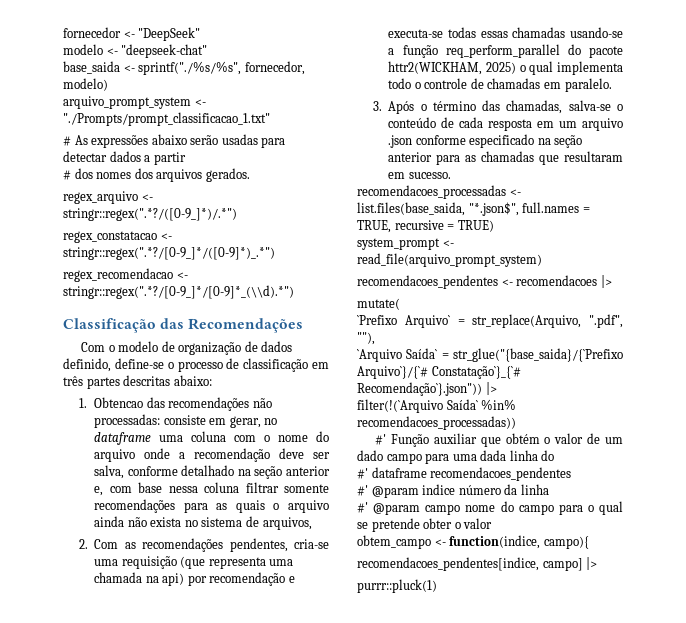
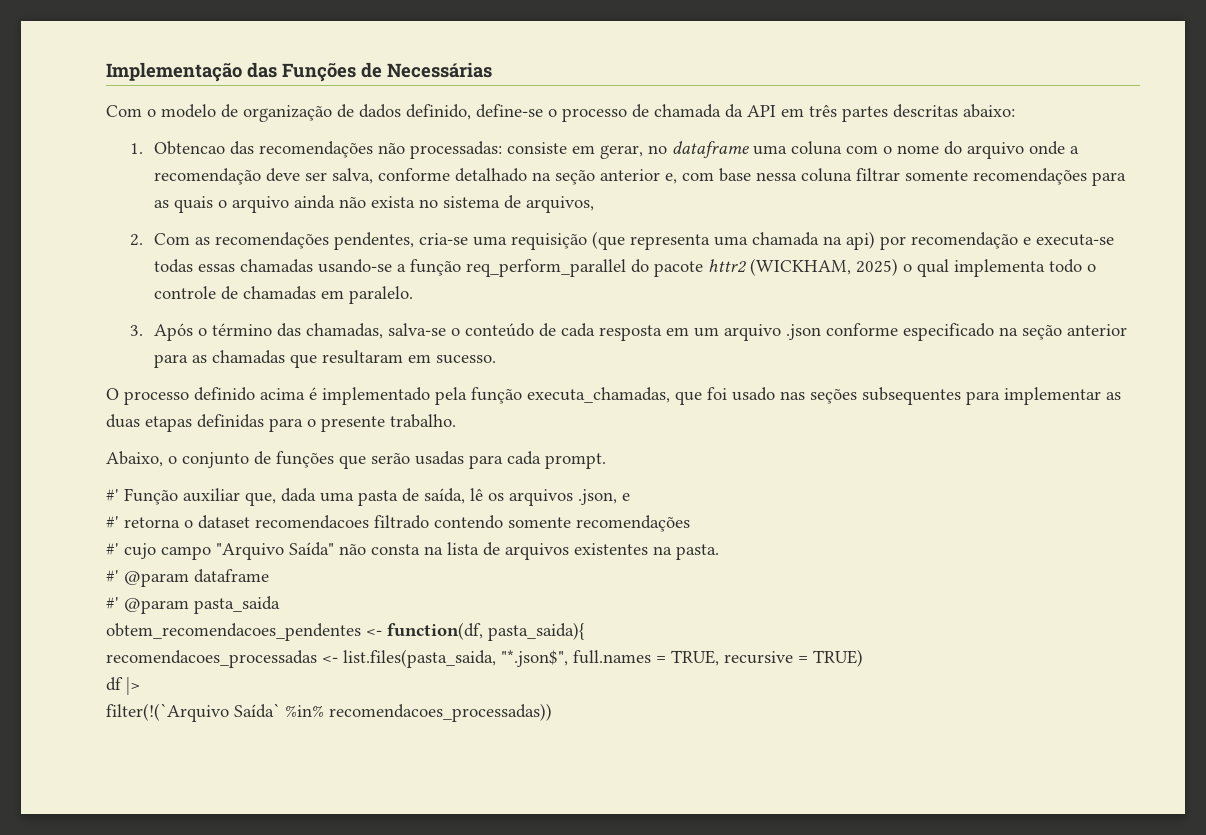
- fornecedor <- "DeepSeek"
- modelo <- "deepseek-chat"
- base_saida <- sprintf("./%s/%s", fornecedor, modelo)
- arquivo_prompt_system <- "./Prompts/prompt_classificacao_1.txt"
- # As expressões abaixo serão usadas para detectar dados a partir
- # dos nomes dos arquivos gerados.
- regex_arquivo <- stringr::regex(".*?/([0-9_]*)/.*")
- regex_constatacao <- stringr::regex(".*?/[0-9_]*/([0-9]*)_.*")
- regex_recomendacao <- stringr::regex(".*?/[0-9_]*/[0-9]*_(\\d).*")
- Classificação das Recomendações
+ Implementação das Funções de Necessárias
- Com o modelo de organização de dados definido, define-se o processo de classificação em três partes descritas abaixo:
+ Com o modelo de organização de dados definido, define-se o processo de chamada da API em três partes descritas abaixo:
- 2. Com as recomendações pendentes, cria-se uma requisição (que representa uma chamada na api) por recomendação e executa-se todas essas chamadas usando-se a função req_perform_parallel do pacote httr2(WICKHAM, 2025) o qual implementa todo o controle de chamadas em paralelo.
+ 2. Com as recomendações pendentes, cria-se uma requisição (que representa uma chamada na api) por recomendação e executa-se todas essas chamadas usando-se a função req_perform_parallel do pacote httr2 (WICKHAM, 2025) o qual implementa todo o controle de chamadas em paralelo.
+ O processo definido acima é implementado pela função executa_chamadas, que foi usado nas seções subsequentes para implementar as duas etapas definidas para o presente trabalho.
+ Abaixo, o conjunto de funções que serão usadas para cada prompt.
+ #' Função auxiliar que, dada uma pasta de saída, lê os arquivos .json, e
+ #' retorna o dataset recomendacoes filtrado contendo somente recomendações
+ #' cujo campo "Arquivo Saída" não consta na lista de arquivos existentes na pasta.
+ #' @param dataframe
+ #' @param pasta_saida
+ obtem_recomendacoes_pendentes <- function(df, pasta_saida){
- recomendacoes_processadas <- list.files(base_saida, "*.json$", full.names = TRUE, recursive = TRUE)
+ recomendacoes_processadas <- list.files(pasta_saida, "*.json$", full.names = TRUE, recursive = TRUE)
- system_prompt <- read_file(arquivo_prompt_system)
- recomendacoes_pendentes <- recomendacoes |>
- mutate(
- `Prefixo Arquivo` = str_replace(Arquivo, ".pdf", ""),
- `Arquivo Saída` = str_glue("{base_saida}/{`Prefixo Arquivo`}/{`# Constatação`}_{`# Recomendação`}.json")) |>
+ df |>
- #' Função auxiliar que obtém o valor de um dado campo para uma dada linha do
- #' dataframe recomendacoes_pendentes
- #' @param indice número da linha
- #' @param campo nome do campo para o qual se pretende obter o valor
- obtem_campo <- function(indice, campo){
- recomendacoes_pendentes[indice, campo] |>
- purrr::pluck(1)

